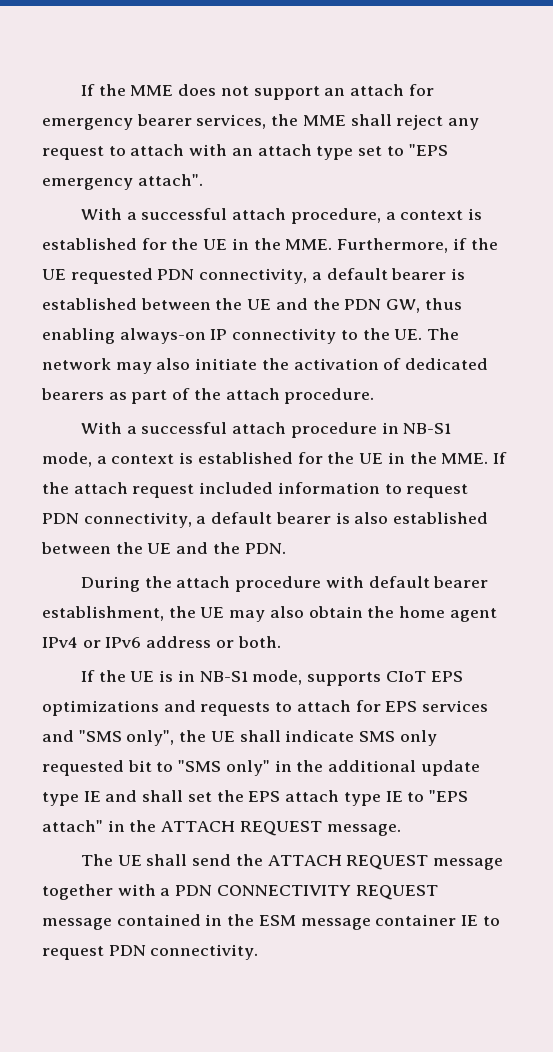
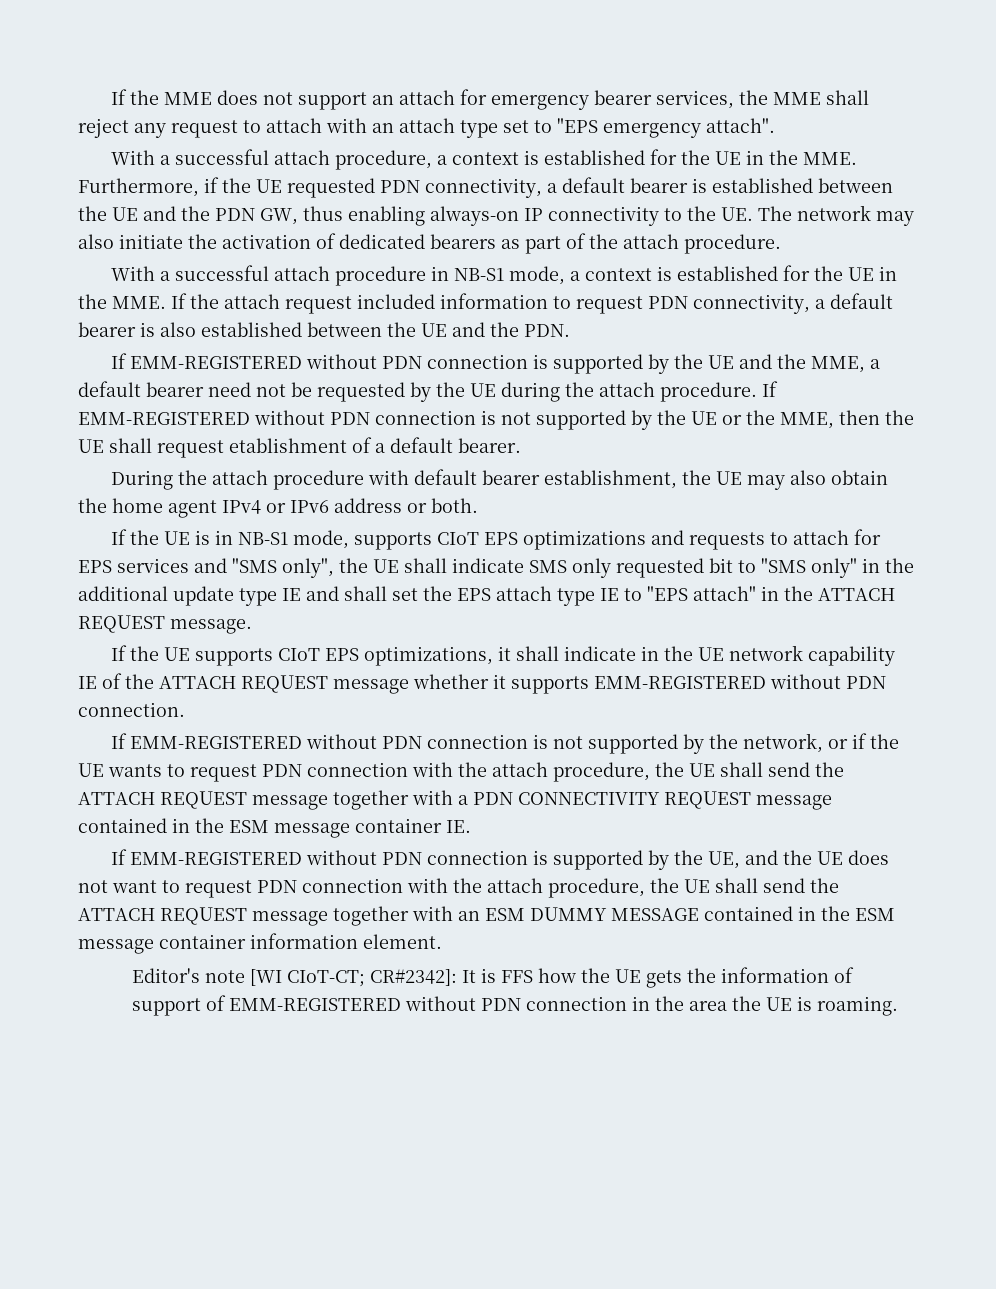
+ If EMM-REGISTERED without PDN connection is supported by the UE and the MME, a default bearer need not be requested by the UE during the attach procedure. If EMM-REGISTERED without PDN connection is not supported by the UE or the MME, then the UE shall request etablishment of a default bearer.
- The UE shall send the ATTACH REQUEST message together with a PDN CONNECTIVITY REQUEST message contained in the ESM message container IE to request PDN connectivity.
+ If the UE supports CIoT EPS optimizations, it shall indicate in the UE network capability IE of the ATTACH REQUEST message whether it supports EMM-REGISTERED without PDN connection.
+ If EMM-REGISTERED without PDN connection is not supported by the network, or if the UE wants to request PDN connection with the attach procedure, the UE shall send the ATTACH REQUEST message together with a PDN CONNECTIVITY REQUEST message contained in the ESM message container IE.
+ If EMM-REGISTERED without PDN connection is supported by the UE, and the UE does not want to request PDN connection with the attach procedure, the UE shall send the ATTACH REQUEST message together with an ESM DUMMY MESSAGE contained in the ESM message container information element.
+ Editor's note [WI CIoT-CT; CR#2342]: It is FFS how the UE gets the information of support of EMM-REGISTERED without PDN connection in the area the UE is roaming.

